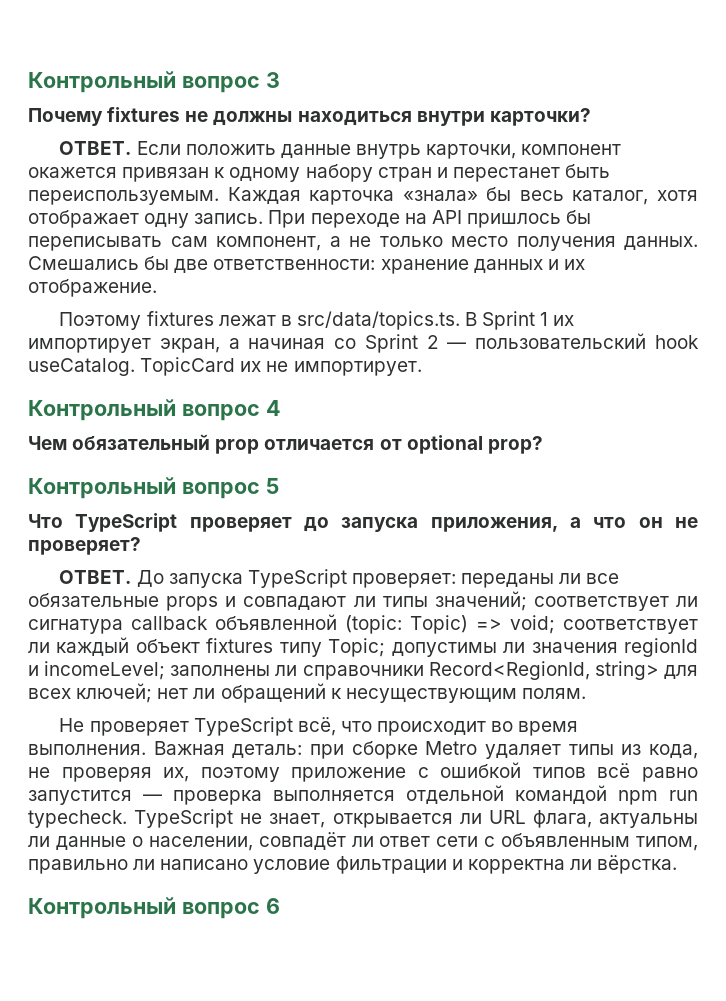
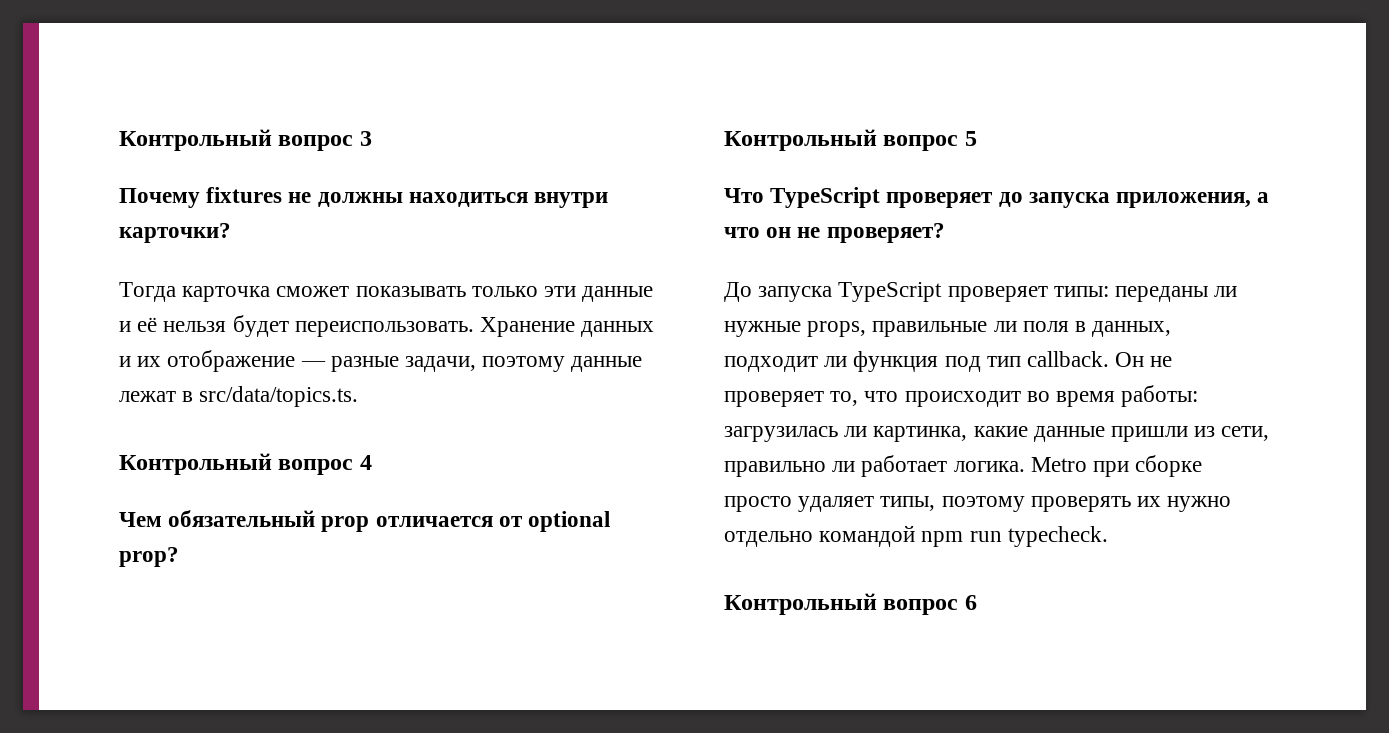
- ОТВЕТ. Если положить данные внутрь карточки, компонент окажется привязан к одному набору стран и перестанет быть переиспользуемым. Каждая карточка «знала» бы весь каталог, хотя отображает одну запись. При переходе на API пришлось бы переписывать сам компонент, а не только место получения данных. Смешались бы две ответственности: хранение данных и их отображение.
- Поэтому fixtures лежат в src/data/topics.ts. В Sprint 1 их импортирует экран, а начиная со Sprint 2 — пользовательский hook useCatalog. TopicCard их не импортирует.
+ Тогда карточка сможет показывать только эти данные и её нельзя будет переиспользовать. Хранение данных и их отображение — разные задачи, поэтому данные лежат в src/data/topics.ts.
  Что TypeScript проверяет до запуска приложения, а что он не проверяет?
- ОТВЕТ. До запуска TypeScript проверяет: переданы ли все обязательные props и совпадают ли типы значений; соответствует ли сигнатура callback объявленной (topic: Topic) => void; соответствует ли каждый объект fixtures типу Topic; допустимы ли значения regionId и incomeLevel; заполнены ли справочники Record<RegionId, string> для всех ключей; нет ли обращений к несуществующим полям.
- Не проверяет TypeScript всё, что происходит во время выполнения. Важная деталь: при сборке Metro удаляет типы из кода, не проверяя их, поэтому приложение с ошибкой типов всё равно запустится — проверка выполняется отдельной командой npm run typecheck. TypeScript не знает, открывается ли URL флага, актуальны ли данные о населении, совпадёт ли ответ сети с объявленным типом, правильно ли написано условие фильтрации и корректна ли вёрстка.
+ До запуска TypeScript проверяет типы: переданы ли нужные props, правильные ли поля в данных, подходит ли функция под тип callback. Он не проверяет то, что происходит во время работы: загрузилась ли картинка, какие данные пришли из сети, правильно ли работает логика. Metro при сборке просто удаляет типы, поэтому проверять их нужно отдельно командой npm run typecheck.

